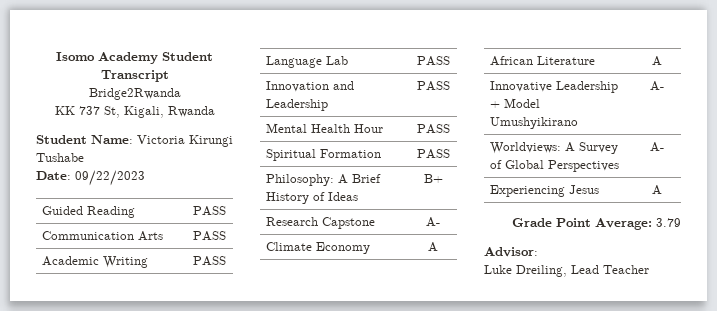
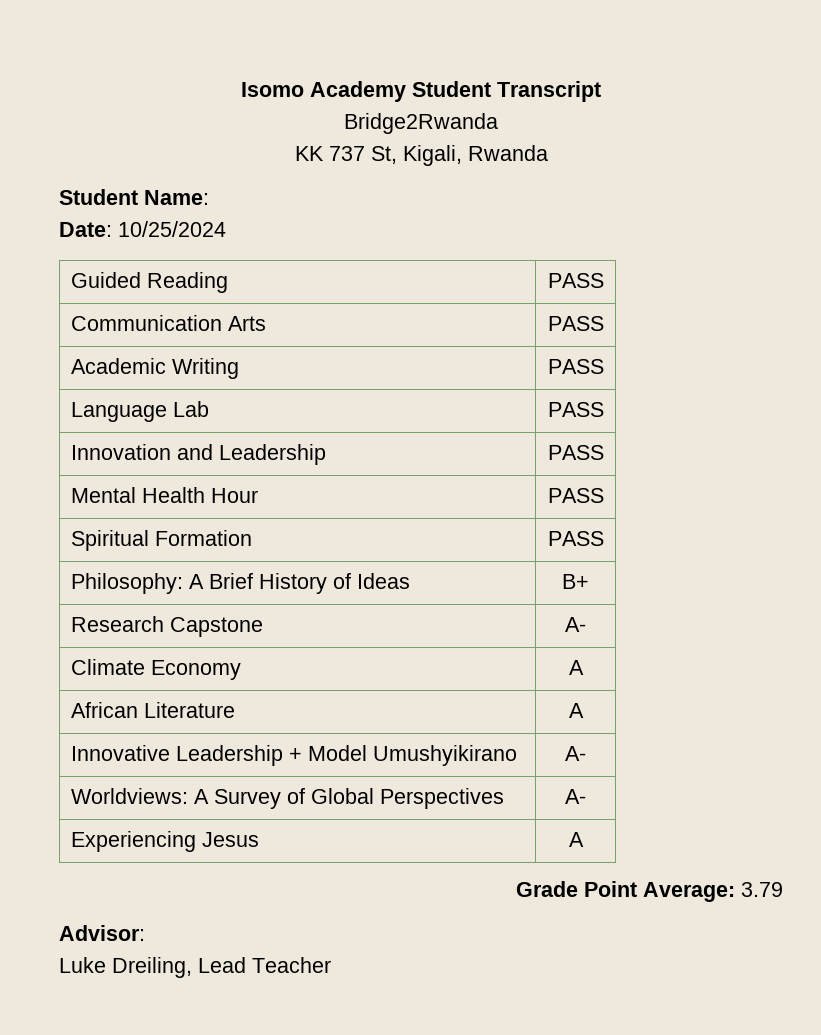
- Student Name: Victoria Kirungi Tushabe
+ Student Name:
- Date: 09/22/2023
+ Date: 10/25/2024

